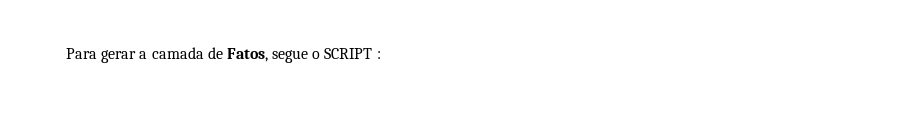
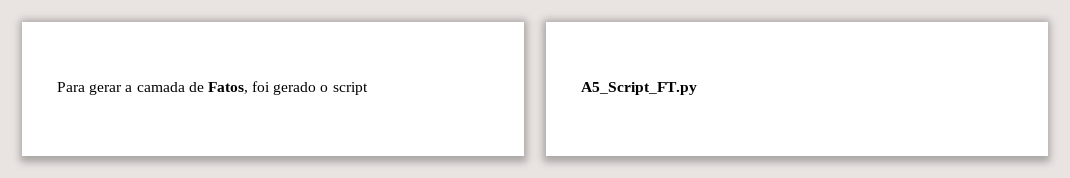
- Para gerar a camada de Fatos, segue o SCRIPT :
+ Para gerar a camada de Fatos, foi gerado o script A5_Script_FT.py

